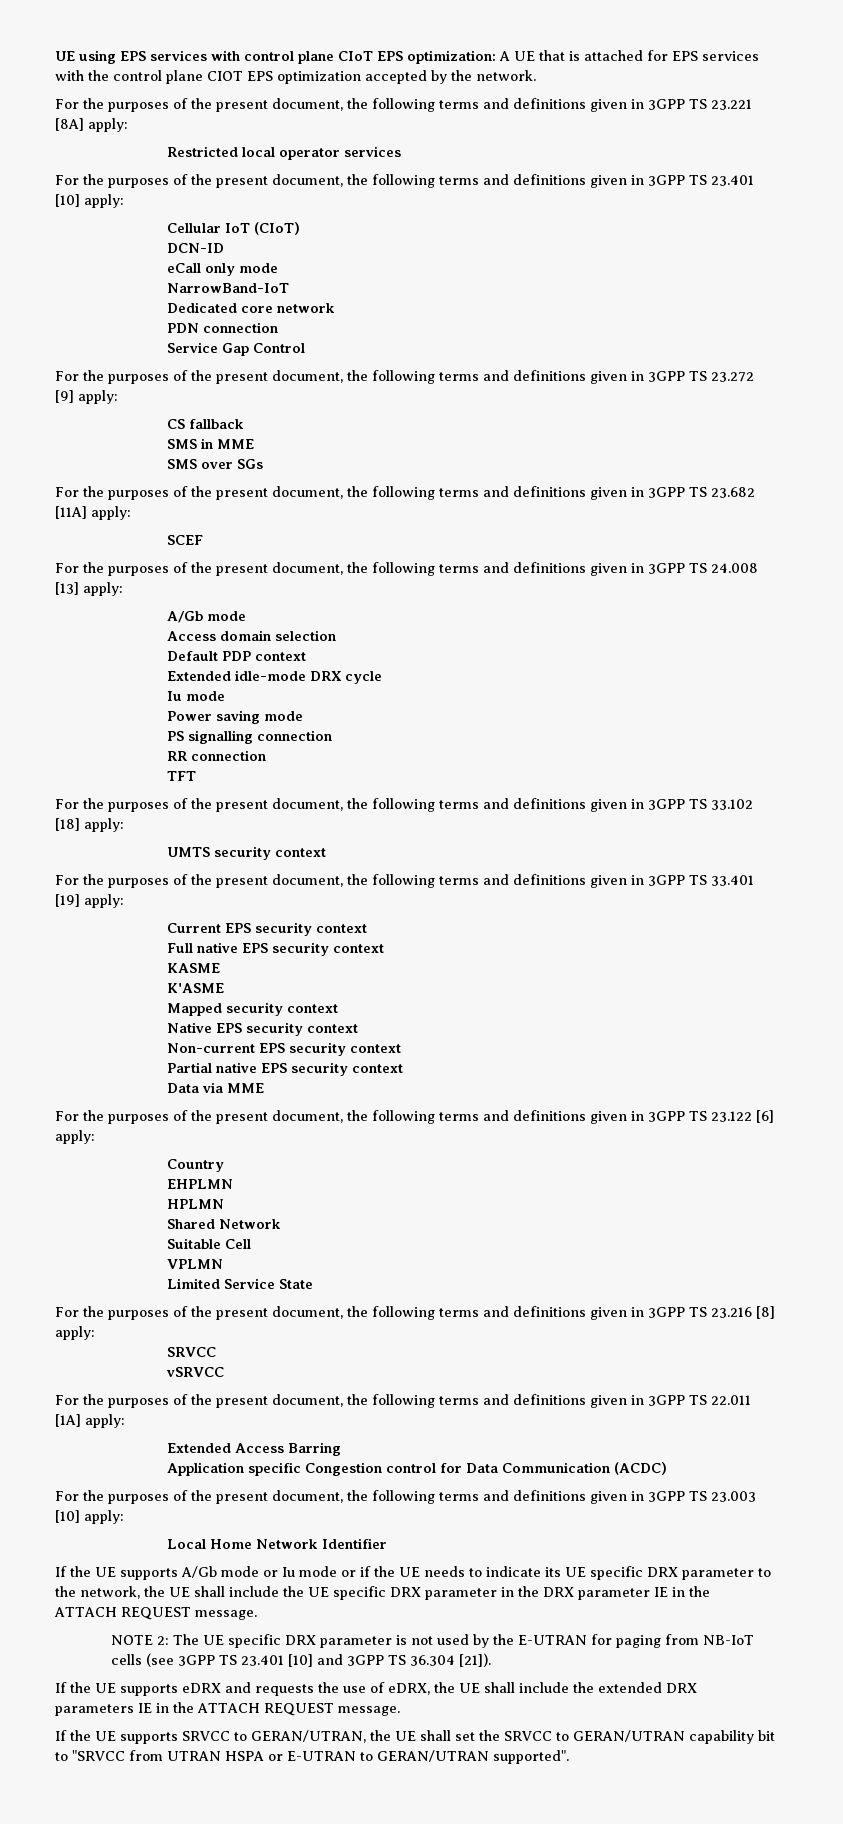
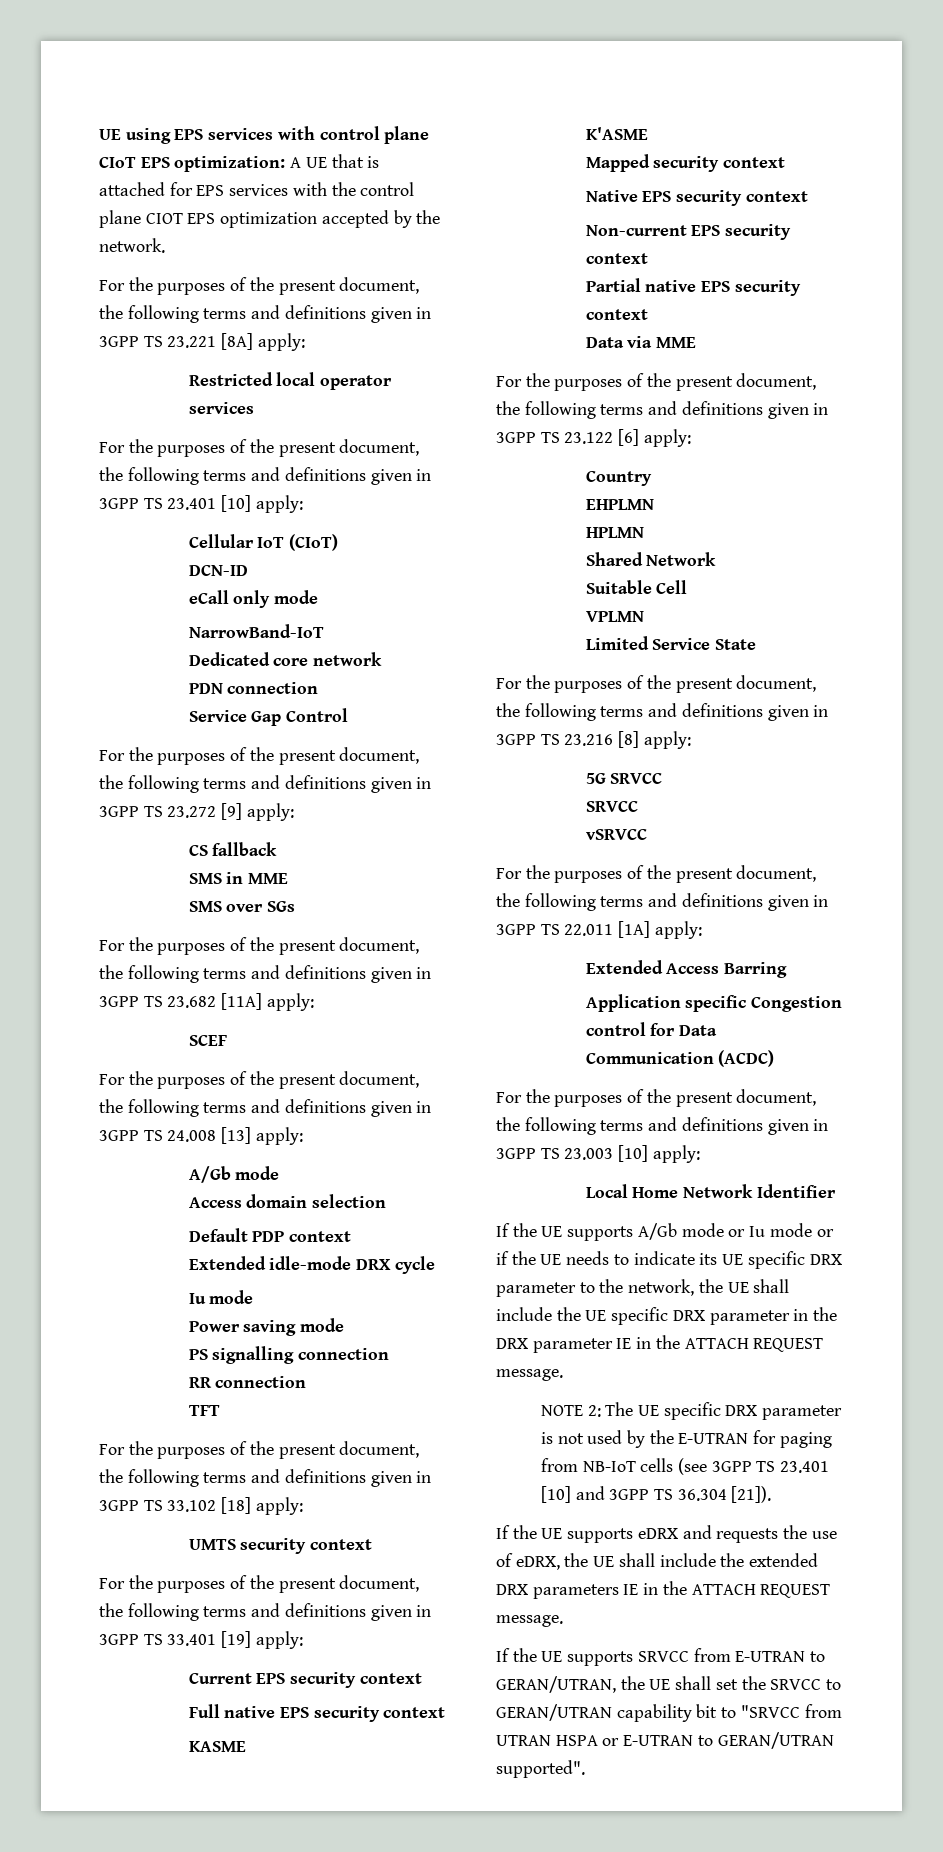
+ 5G SRVCC
- If the UE supports SRVCC to GERAN/UTRAN, the UE shall set the SRVCC to GERAN/UTRAN capability bit to "SRVCC from UTRAN HSPA or E-UTRAN to GERAN/UTRAN supported".
+ If the UE supports SRVCC from E-UTRAN to GERAN/UTRAN, the UE shall set the SRVCC to GERAN/UTRAN capability bit to "SRVCC from UTRAN HSPA or E-UTRAN to GERAN/UTRAN supported".

